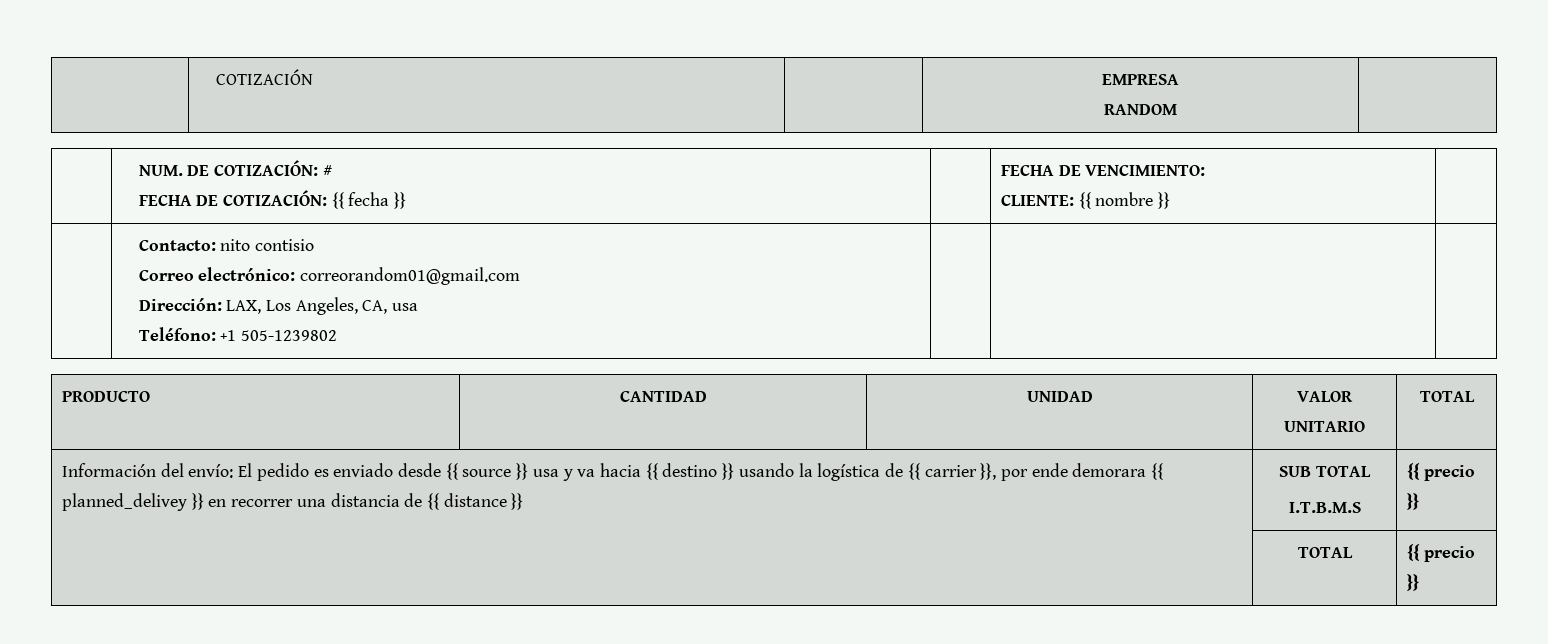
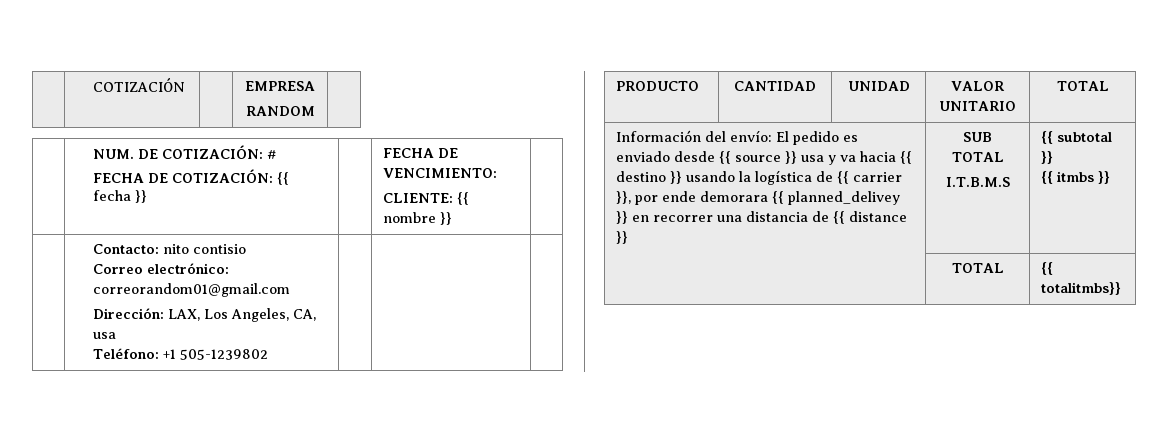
- I.T.B.M.S | {{ precio }}
+ I.T.B.M.S | {{ subtotal }}
+ {{ itmbs }}
- | TOTAL | {{ precio }}
+ | TOTAL | {{ totalitmbs}}

